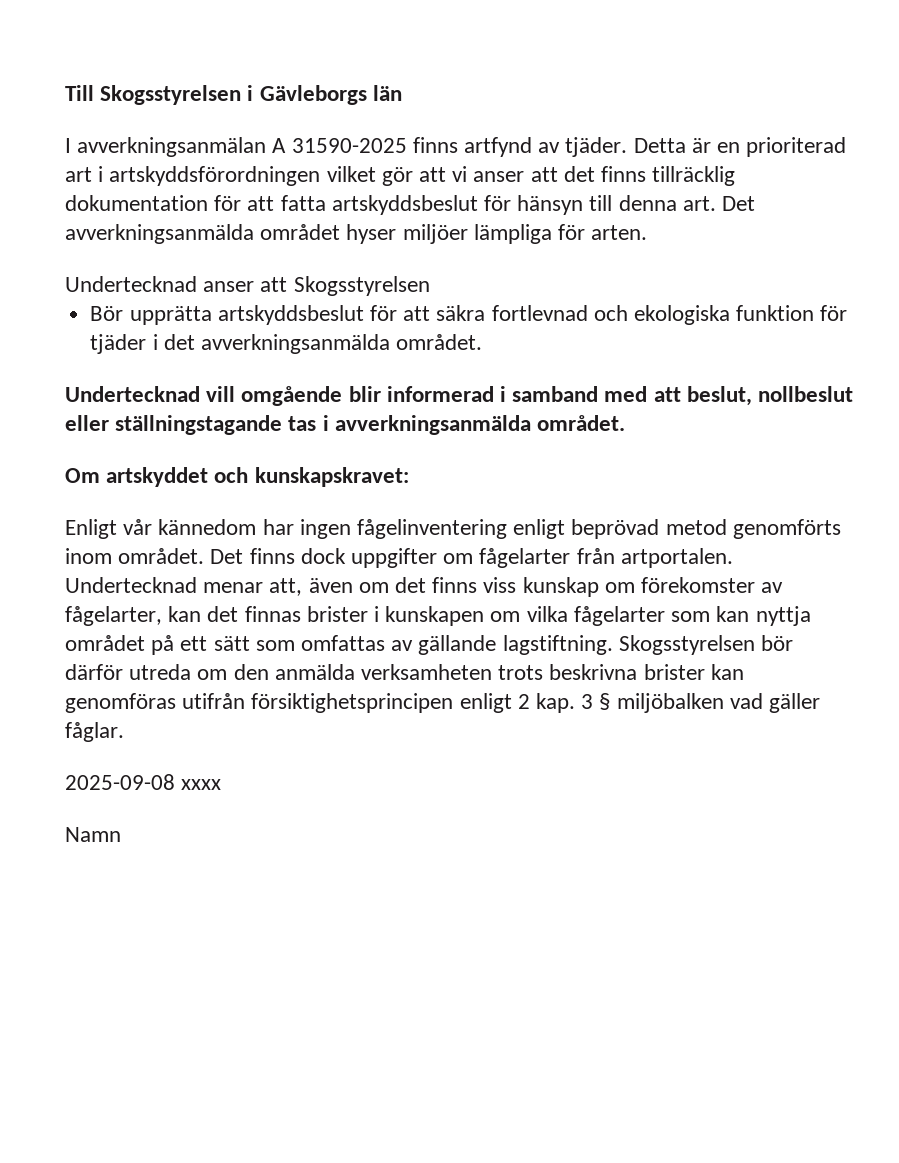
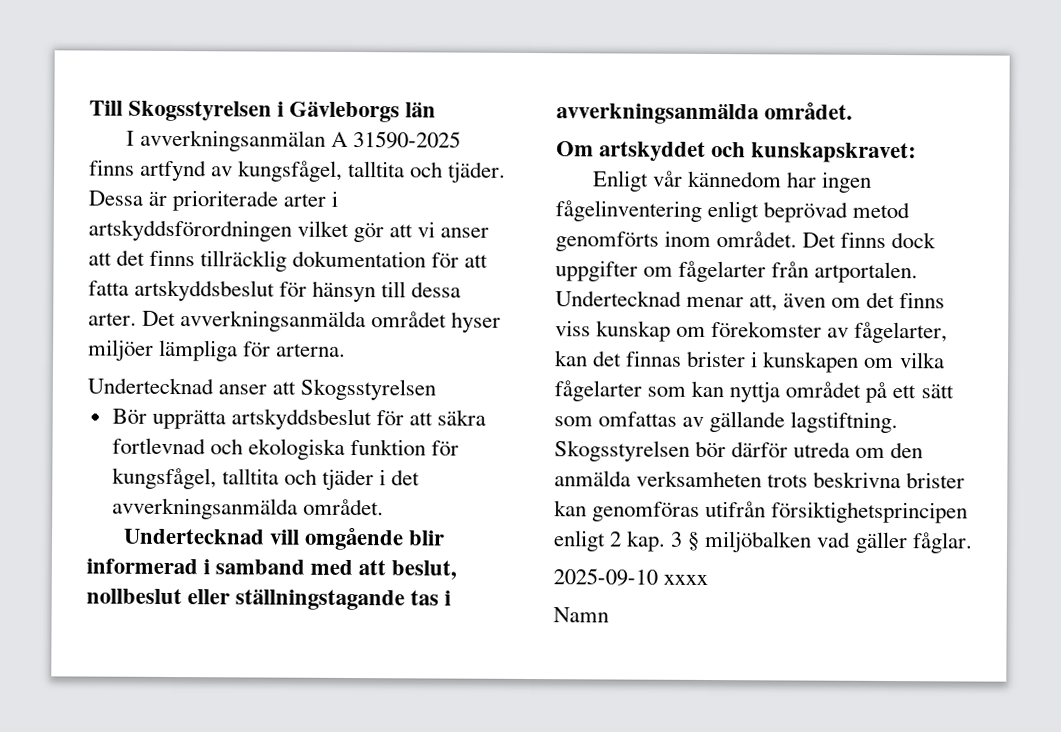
- I avverkningsanmälan A 31590-2025 finns artfynd av tjäder. Detta är en prioriterad art i artskyddsförordningen vilket gör att vi anser att det finns tillräcklig dokumentation för att fatta artskyddsbeslut för hänsyn till denna art. Det avverkningsanmälda området hyser miljöer lämpliga för arten.
+ I avverkningsanmälan A 31590-2025 finns artfynd av kungsfågel, talltita och tjäder. Dessa är prioriterade arter i artskyddsförordningen vilket gör att vi anser att det finns tillräcklig dokumentation för att fatta artskyddsbeslut för hänsyn till dessa arter. Det avverkningsanmälda området hyser miljöer lämpliga för arterna.
- Bör upprätta artskyddsbeslut för att säkra fortlevnad och ekologiska funktion för tjäder i det avverkningsanmälda området.
+ Bör upprätta artskyddsbeslut för att säkra fortlevnad och ekologiska funktion för kungsfågel, talltita och tjäder i det avverkningsanmälda området.
- 2025-09-08 xxxx
+ 2025-09-10 xxxx

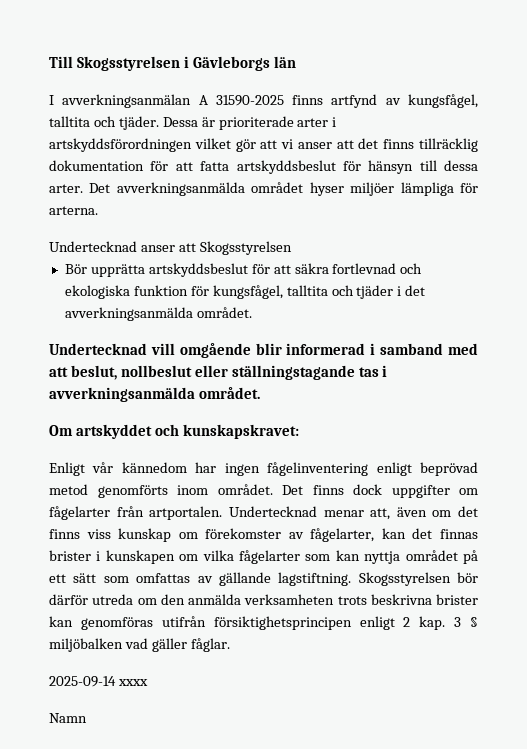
- 2025-09-10 xxxx
+ 2025-09-14 xxxx

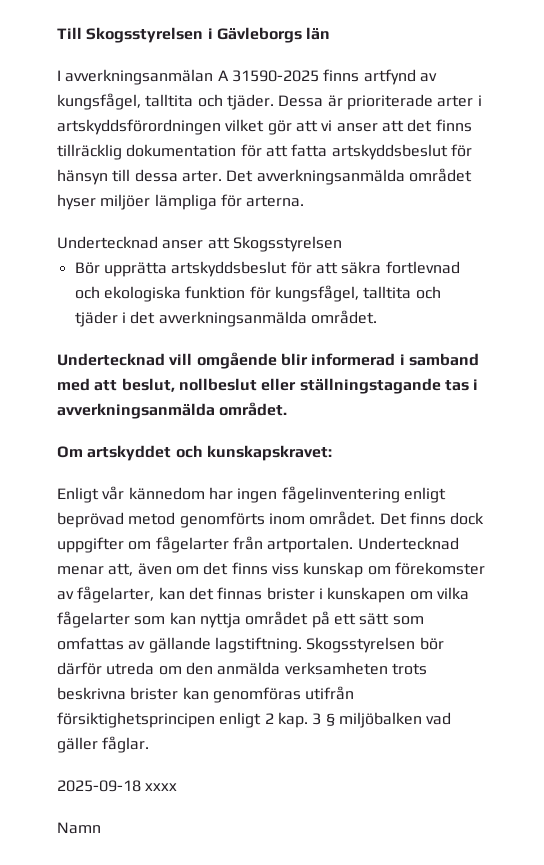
- 2025-09-14 xxxx
+ 2025-09-18 xxxx

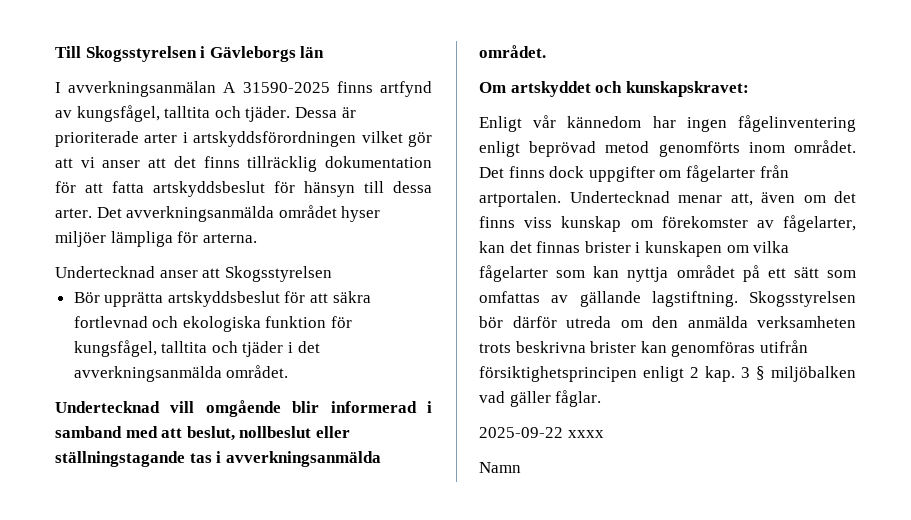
- 2025-09-18 xxxx
+ 2025-09-22 xxxx

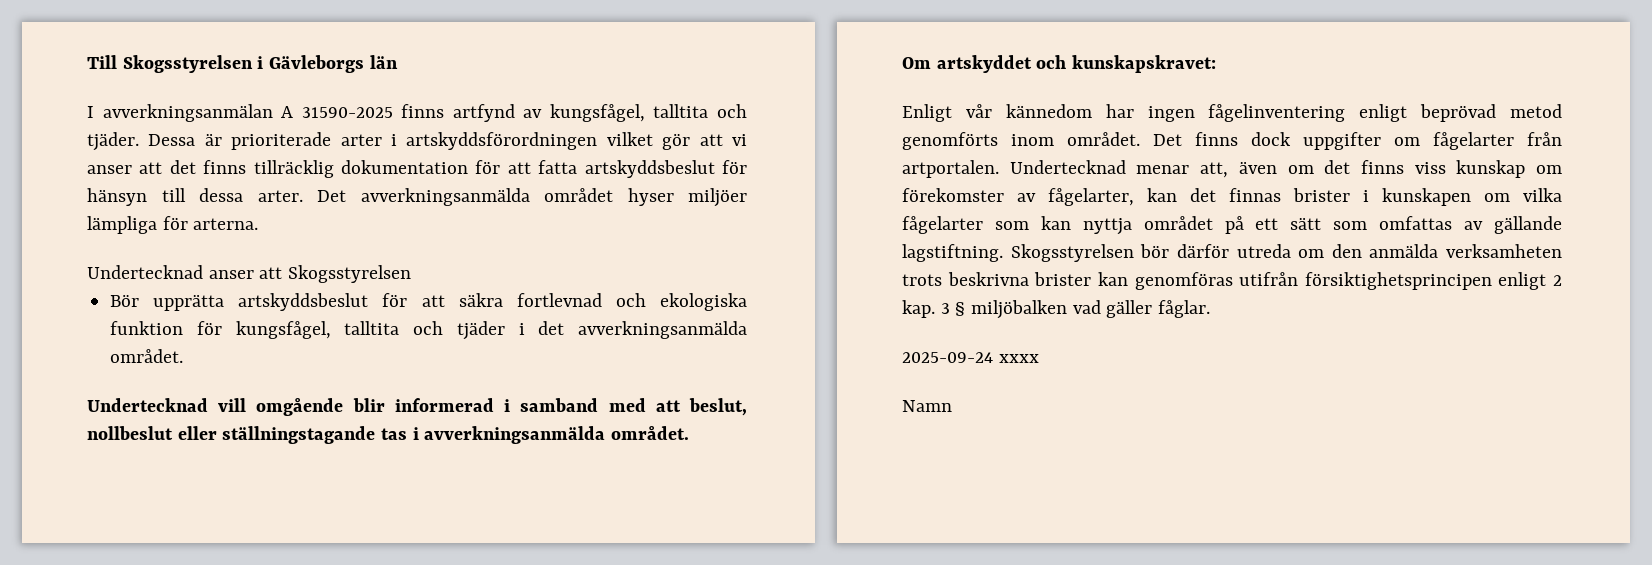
- 2025-09-22 xxxx
+ 2025-09-24 xxxx

